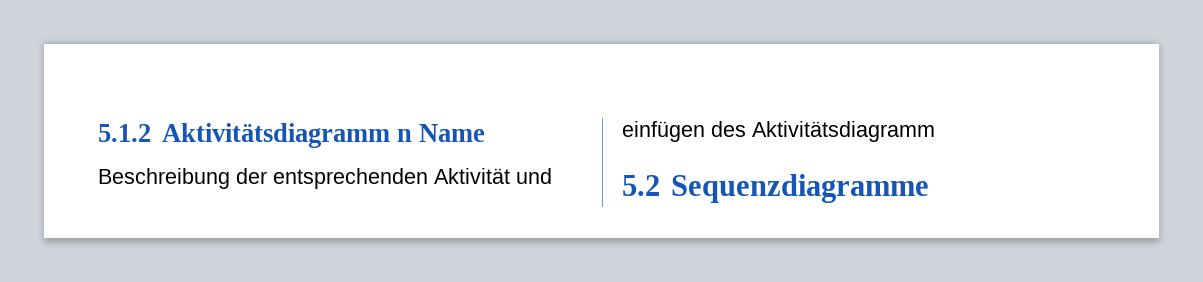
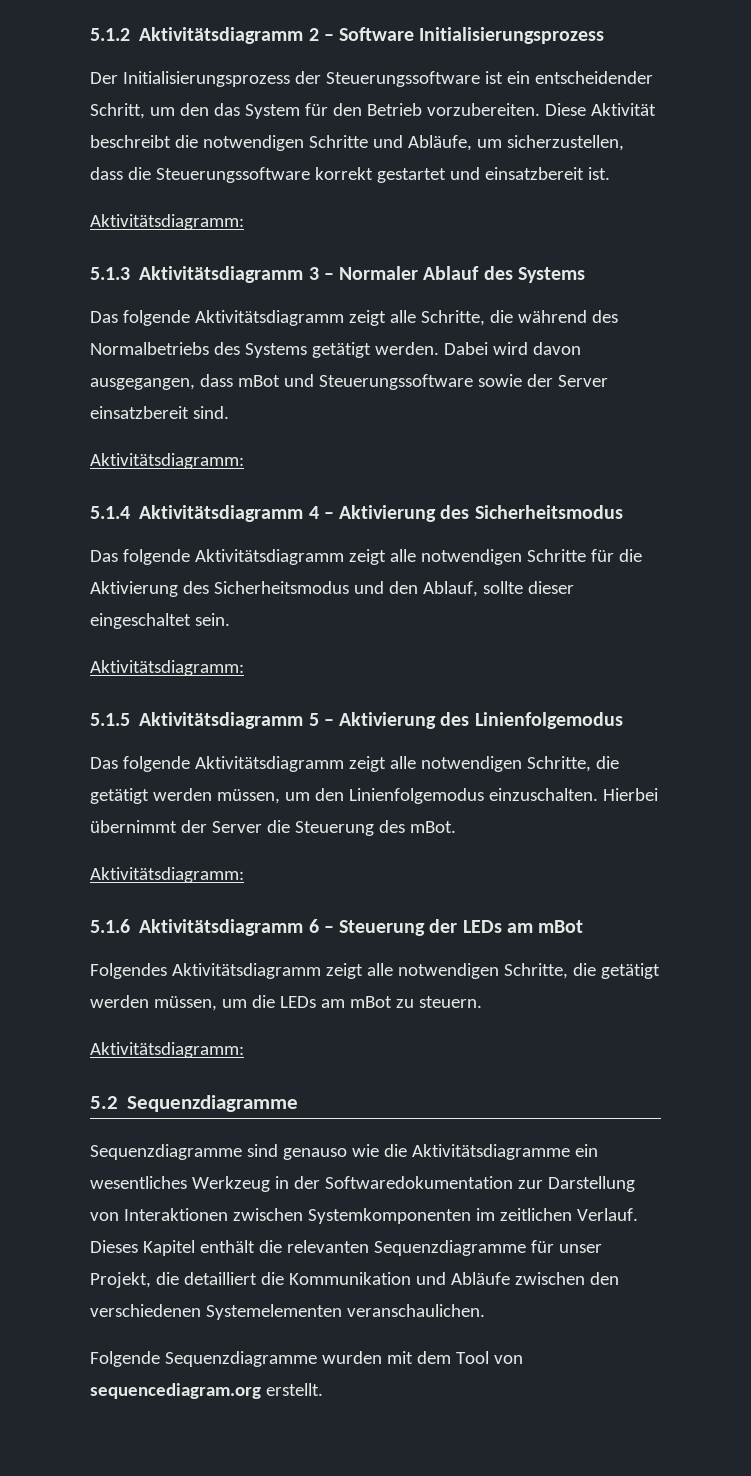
- 5.1.2 Aktivitätsdiagramm n Name
- Beschreibung der entsprechenden Aktivität und einfügen des Aktivitätsdiagramm
+ 5.1.2 Aktivitätsdiagramm 2 – Software Initialisierungsprozess
+ Der Initialisierungsprozess der Steuerungssoftware ist ein entscheidender Schritt, um den das System für den Betrieb vorzubereiten. Diese Aktivität beschreibt die notwendigen Schritte und Abläufe, um sicherzustellen, dass die Steuerungssoftware korrekt gestartet und einsatzbereit ist.
+ Aktivitätsdiagramm:
+ 5.1.3 Aktivitätsdiagramm 3 – Normaler Ablauf des Systems
+ Das folgende Aktivitätsdiagramm zeigt alle Schritte, die während des Normalbetriebs des Systems getätigt werden. Dabei wird davon ausgegangen, dass mBot und Steuerungssoftware sowie der Server einsatzbereit sind.
+ Aktivitätsdiagramm:
+ 5.1.4 Aktivitätsdiagramm 4 – Aktivierung des Sicherheitsmodus
+ Das folgende Aktivitätsdiagramm zeigt alle notwendigen Schritte für die Aktivierung des Sicherheitsmodus und den Ablauf, sollte dieser eingeschaltet sein.
+ Aktivitätsdiagramm:
+ 5.1.5 Aktivitätsdiagramm 5 – Aktivierung des Linienfolgemodus
+ Das folgende Aktivitätsdiagramm zeigt alle notwendigen Schritte, die getätigt werden müssen, um den Linienfolgemodus einzuschalten. Hierbei übernimmt der Server die Steuerung des mBot.
+ Aktivitätsdiagramm:
+ 5.1.6 Aktivitätsdiagramm 6 – Steuerung der LEDs am mBot
+ Folgendes Aktivitätsdiagramm zeigt alle notwendigen Schritte, die getätigt werden müssen, um die LEDs am mBot zu steuern.
+ Aktivitätsdiagramm:
  5.2 Sequenzdiagramme
+ Sequenzdiagramme sind genauso wie die Aktivitätsdiagramme ein wesentliches Werkzeug in der Softwaredokumentation zur Darstellung von Interaktionen zwischen Systemkomponenten im zeitlichen Verlauf. Dieses Kapitel enthält die relevanten Sequenzdiagramme für unser Projekt, die detailliert die Kommunikation und Abläufe zwischen den verschiedenen Systemelementen veranschaulichen.
+ Folgende Sequenzdiagramme wurden mit dem Tool von sequencediagram.org erstellt.

